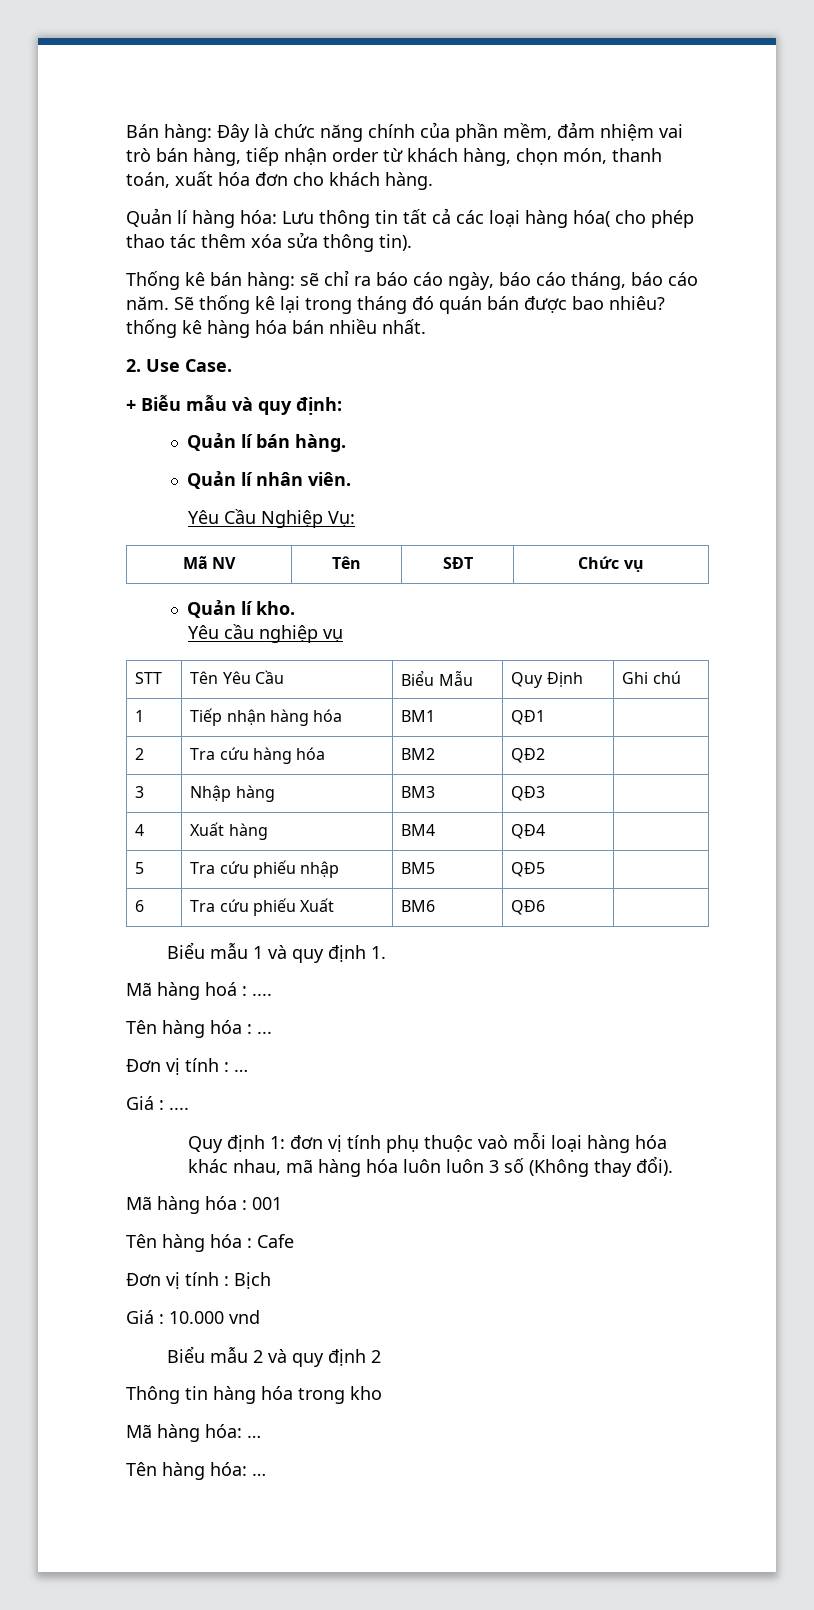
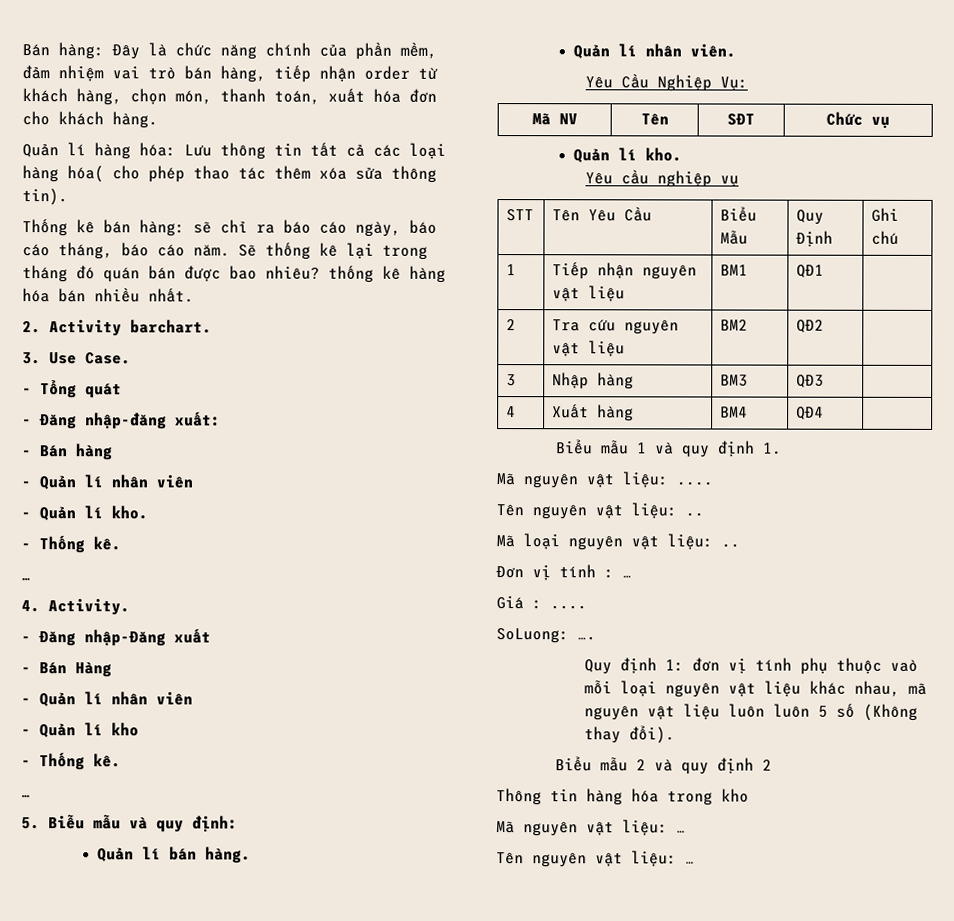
- 2. Use Case.
+ 2. Activity barchart.
+ 3. Use Case.
- + Biễu mẫu và quy định:
+ - Tổng quát
+ - Đăng nhập-đăng xuất:
+ - Bán hàng
+ - Quản lí nhân viên
+ - Quản lí kho.
+ - Thống kê.
+ …
+ 4. Activity.
+ - Đăng nhập-Đăng xuất
+ - Bán Hàng
+ - Quản lí nhân viên
+ - Quản lí kho
+ - Thống kê.
+ …
+ 5. Biễu mẫu và quy định:
- 1 | Tiếp nhận hàng hóa | BM1 | QĐ1 |
+ 1 | Tiếp nhận nguyên vật liệu | BM1 | QĐ1 |
- 2 | Tra cứu hàng hóa | BM2 | QĐ2 |
+ 2 | Tra cứu nguyên vật liệu | BM2 | QĐ2 |
- 5 | Tra cứu phiếu nhập | BM5 | QĐ5 |
- 6 | Tra cứu phiếu Xuất | BM6 | QĐ6 |
- Mã hàng hoá : ....
+ Mã nguyên vật liệu: ....
- Tên hàng hóa : ...
+ Tên nguyên vật liệu: ..
+ Mã loại nguyên vật liệu: ..
+ SoLuong: ….
- Quy định 1: đơn vị tính phụ thuộc vaò mỗi loại hàng hóa khác nhau, mã hàng hóa luôn luôn 3 số (Không thay đổi).
+ Quy định 1: đơn vị tính phụ thuộc vaò mỗi loại nguyên vật liệu khác nhau, mã nguyên vật liệu luôn luôn 5 số (Không thay đổi).
- Mã hàng hóa : 001
- Tên hàng hóa : Cafe
- Đơn vị tính : Bịch
- Giá : 10.000 vnd
- Mã hàng hóa: …
+ Mã nguyên vật liệu: …
- Tên hàng hóa: …
+ Tên nguyên vật liệu: …

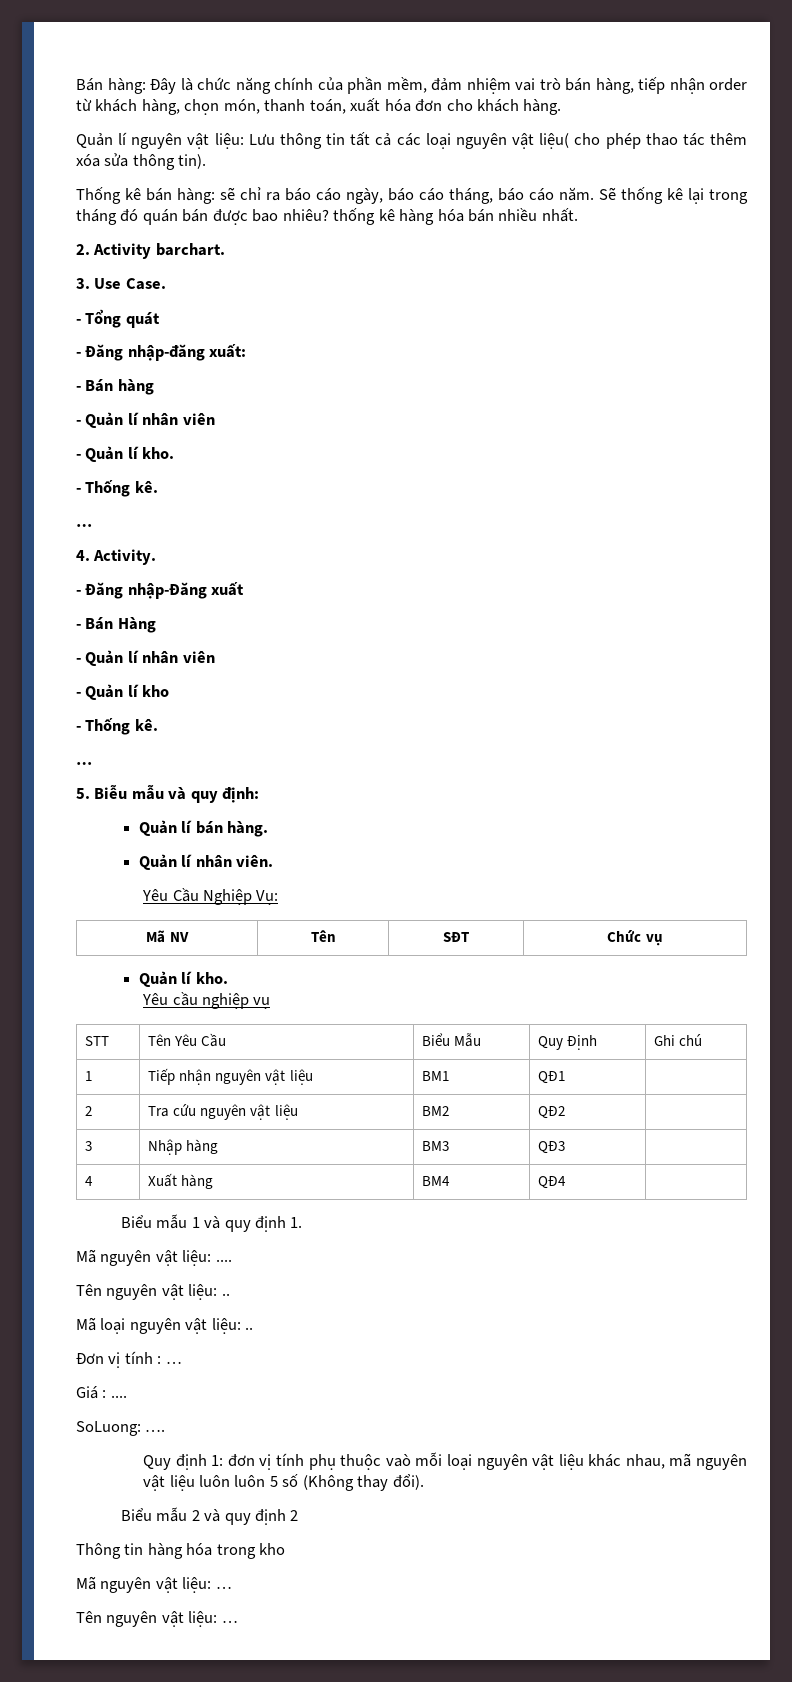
- Quản lí hàng hóa: Lưu thông tin tất cả các loại hàng hóa( cho phép thao tác thêm xóa sửa thông tin).
+ Quản lí nguyên vật liệu: Lưu thông tin tất cả các loại nguyên vật liệu( cho phép thao tác thêm xóa sửa thông tin).

